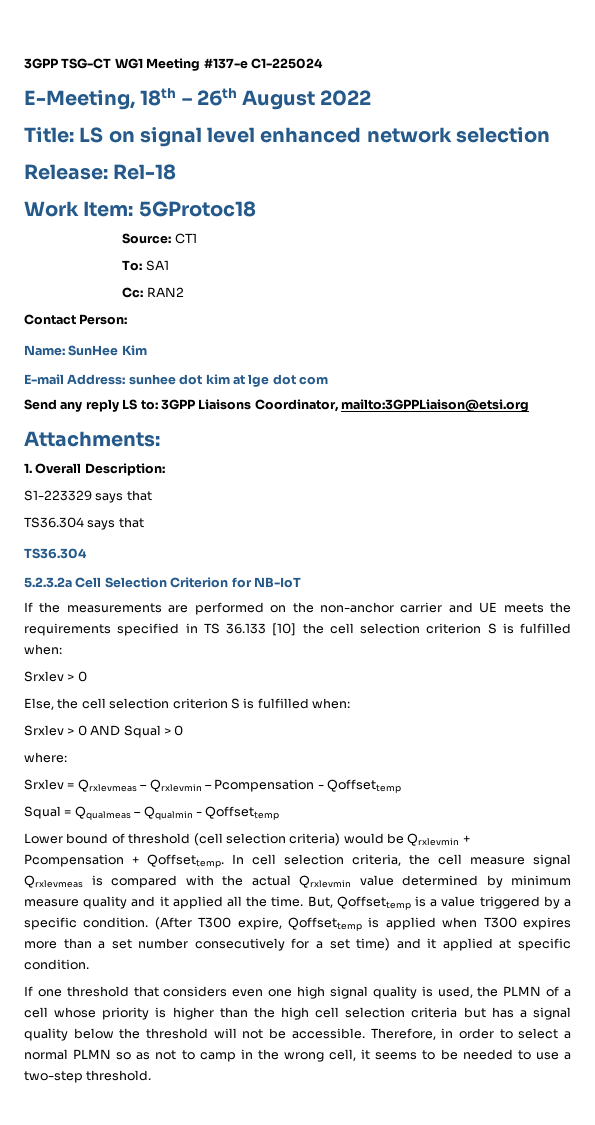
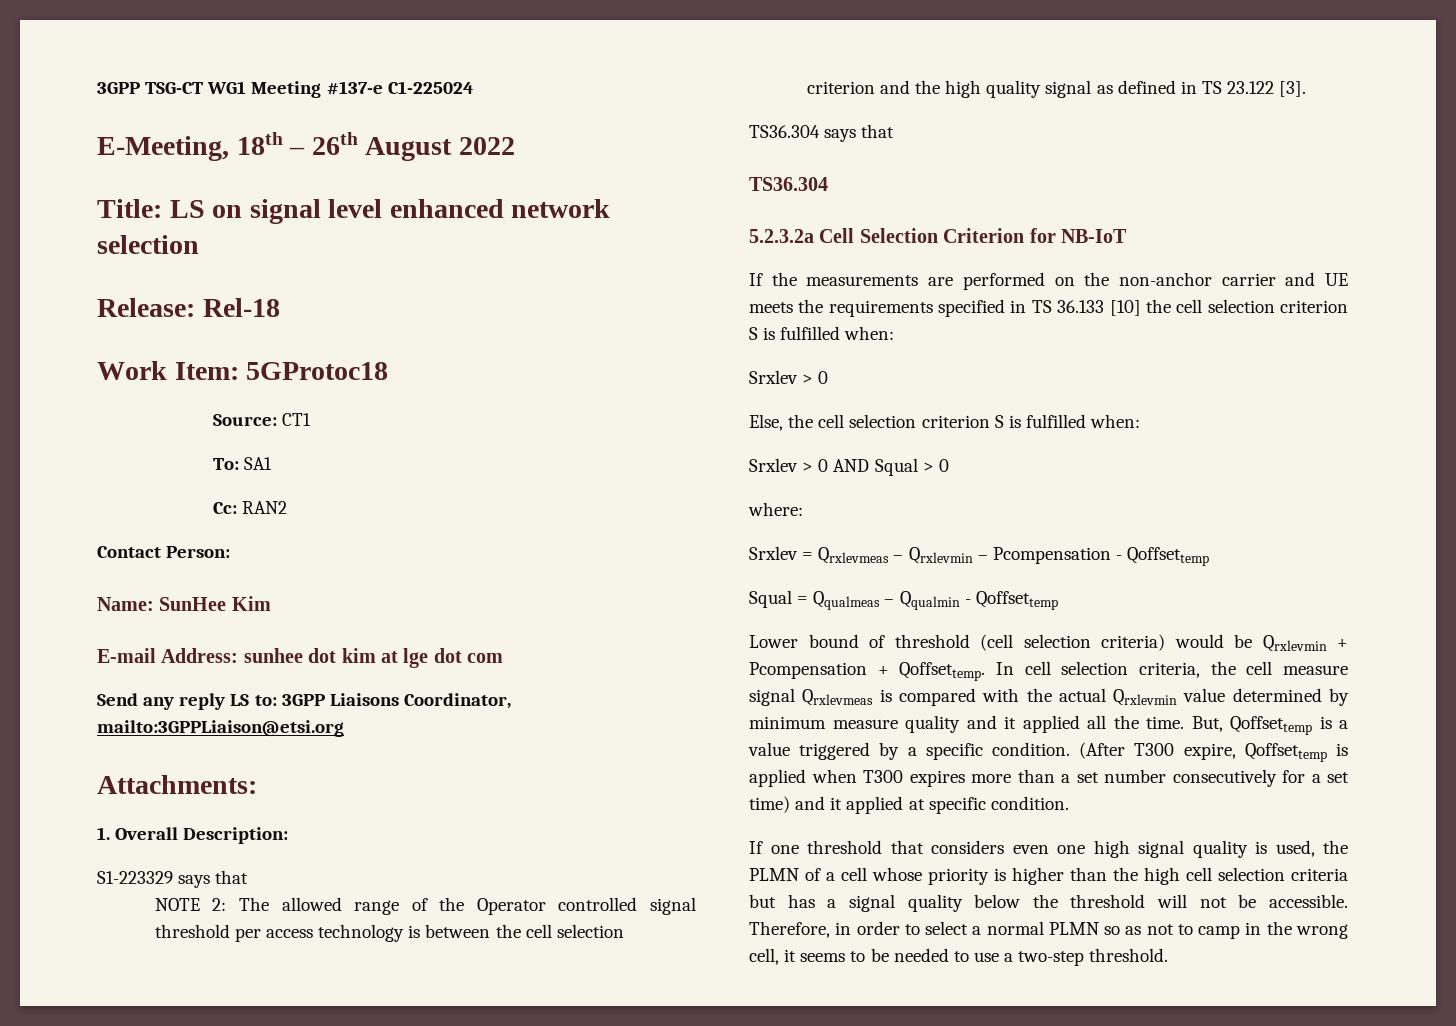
+ NOTE 2: The allowed range of the Operator controlled signal threshold per access technology is between the cell selection criterion and the high quality signal as defined in TS 23.122 [3].

